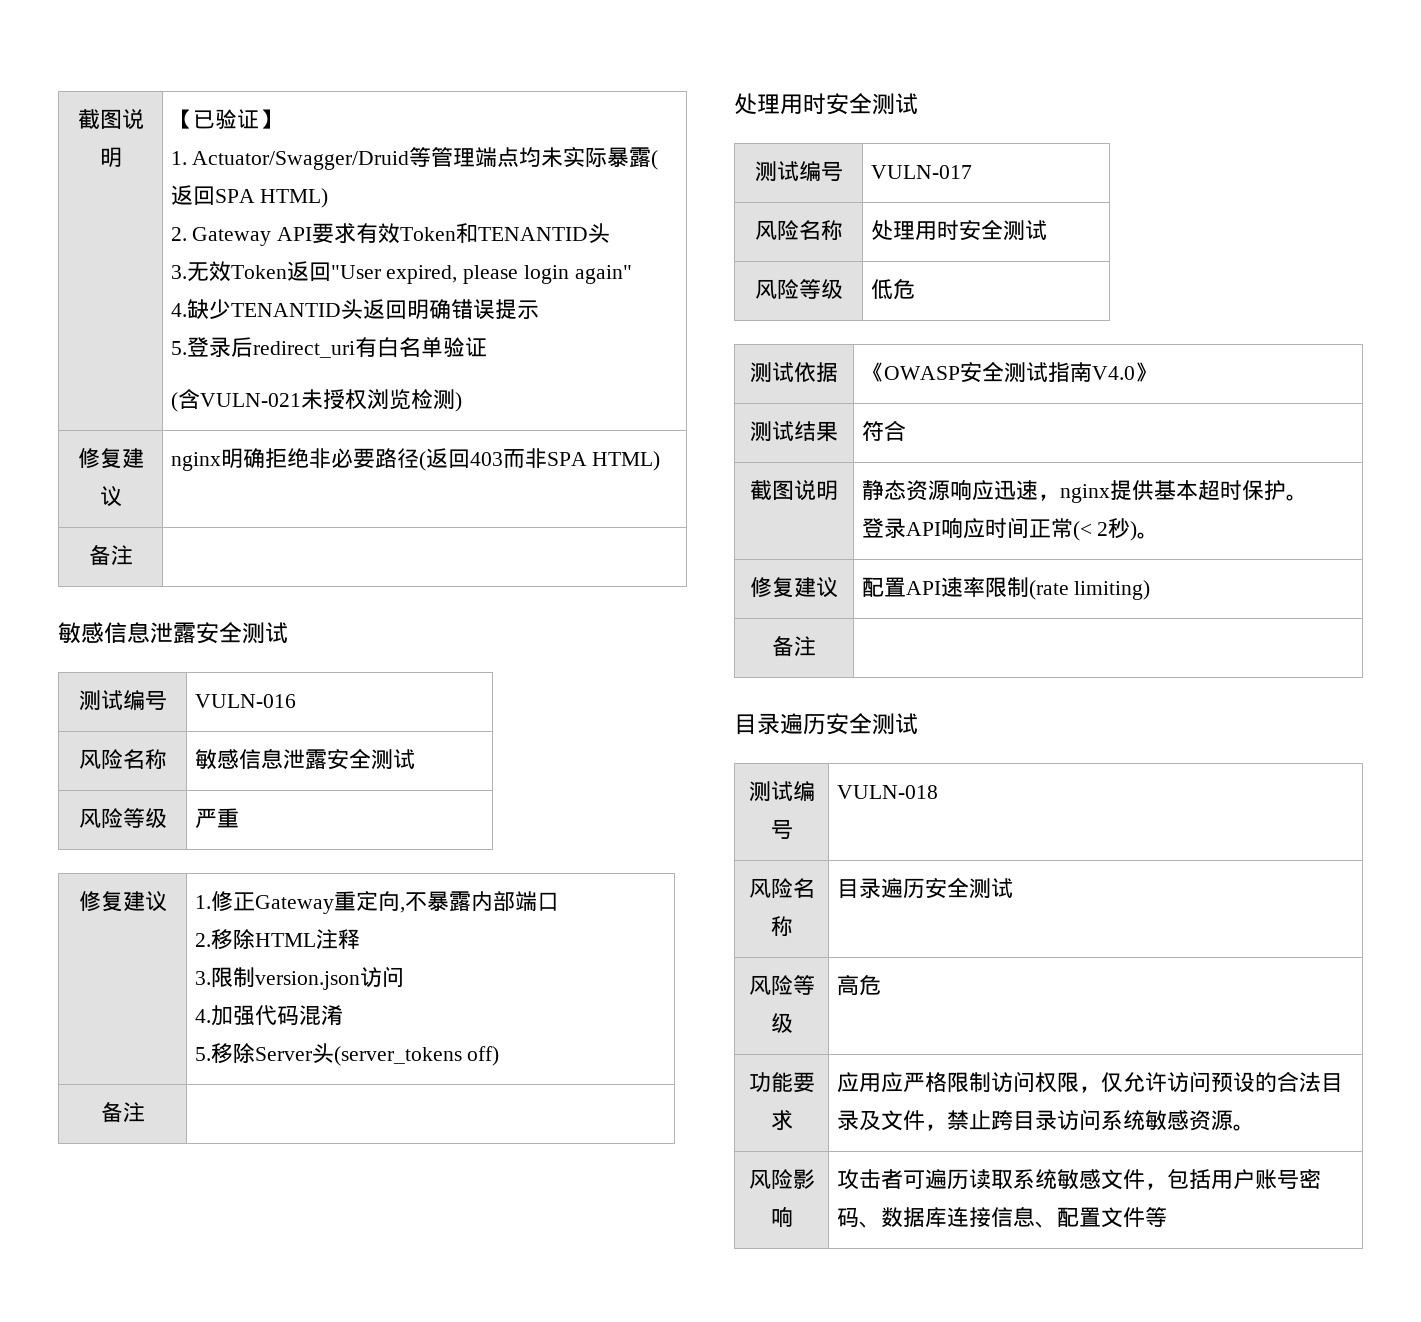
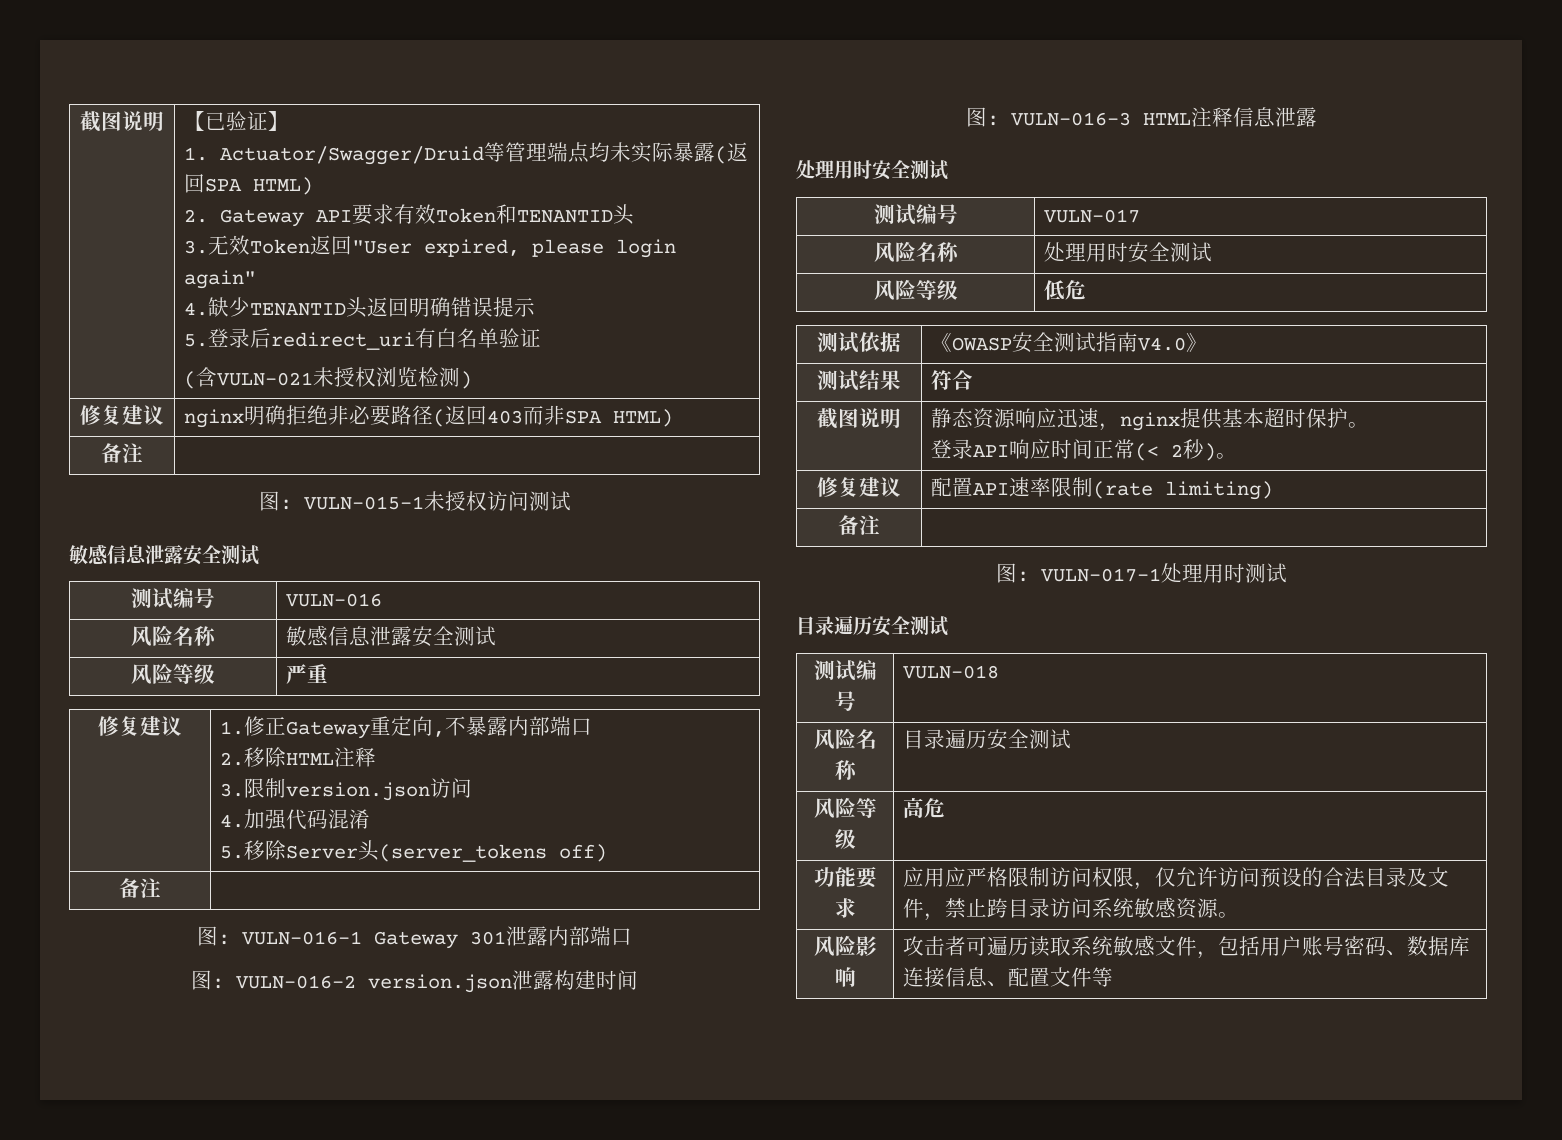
+ 图: VULN-015-1未授权访问测试
+ 图: VULN-016-1 Gateway 301泄露内部端口
+ 图: VULN-016-2 version.json泄露构建时间
+ 图: VULN-016-3 HTML注释信息泄露
+ 图: VULN-017-1处理用时测试

